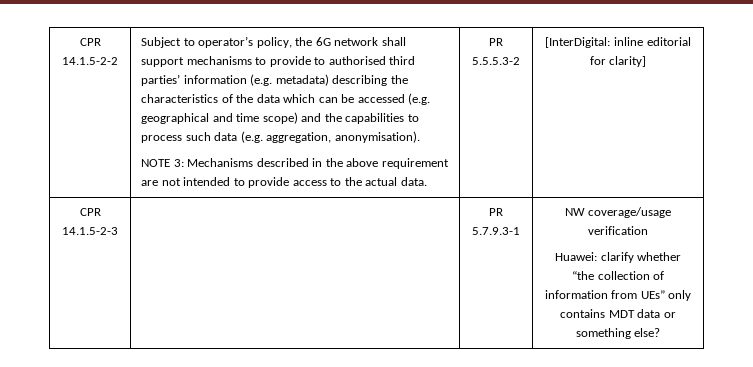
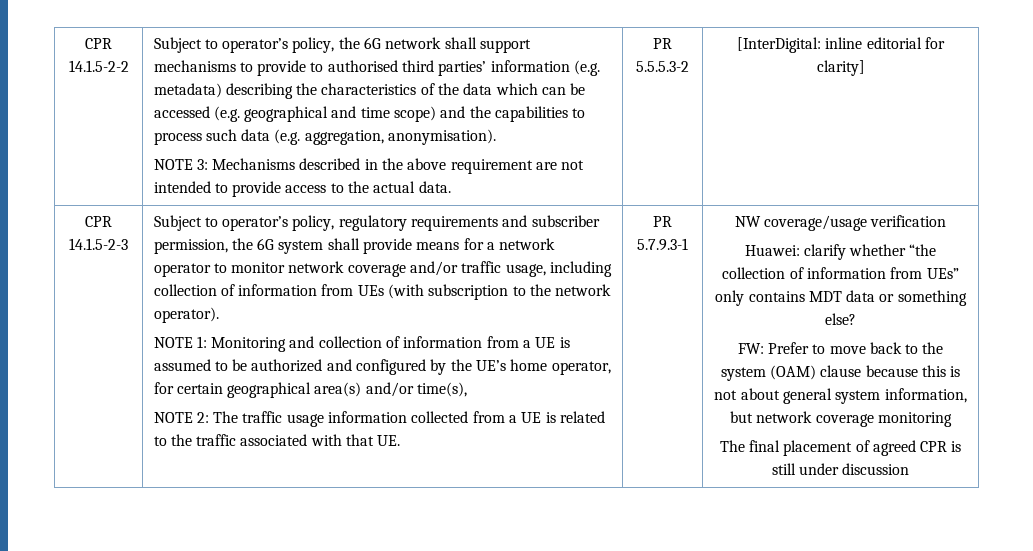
+ Subject to operator’s policy, regulatory requirements and subscriber permission, the 6G system shall provide means for a network operator to monitor network coverage and/or traffic usage, including collection of information from UEs (with subscription to the network operator).
+ NOTE 1: Monitoring and collection of information from a UE is assumed to be authorized and configured by the UE’s home operator, for certain geographical area(s) and/or time(s),
+ NOTE 2: The traffic usage information collected from a UE is related to the traffic associated with that UE.
+ FW: Prefer to move back to the system (OAM) clause because this is not about general system information, but network coverage monitoring
+ The final placement of agreed CPR is still under discussion

